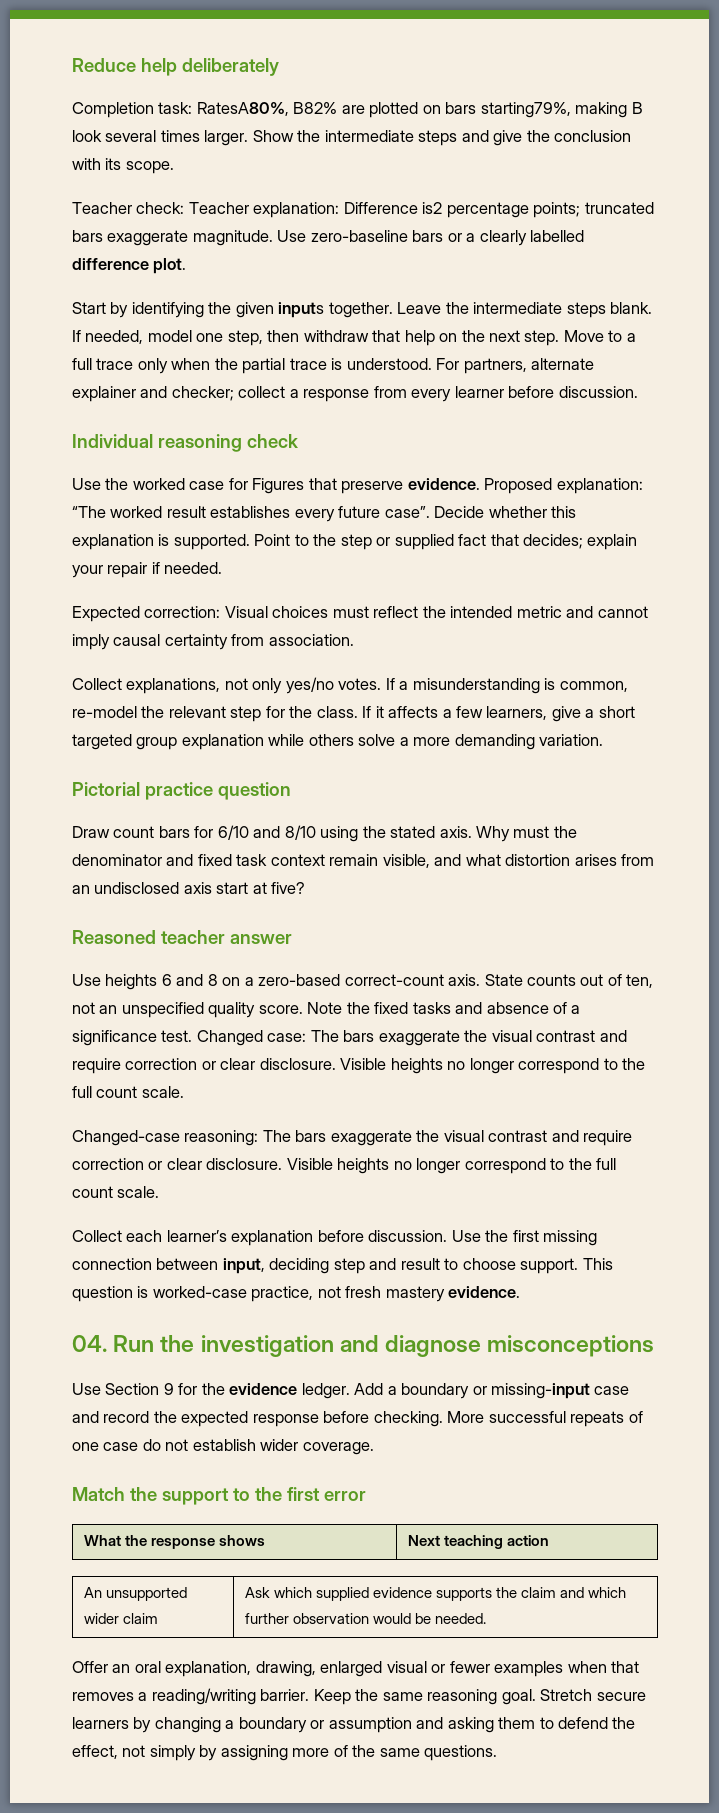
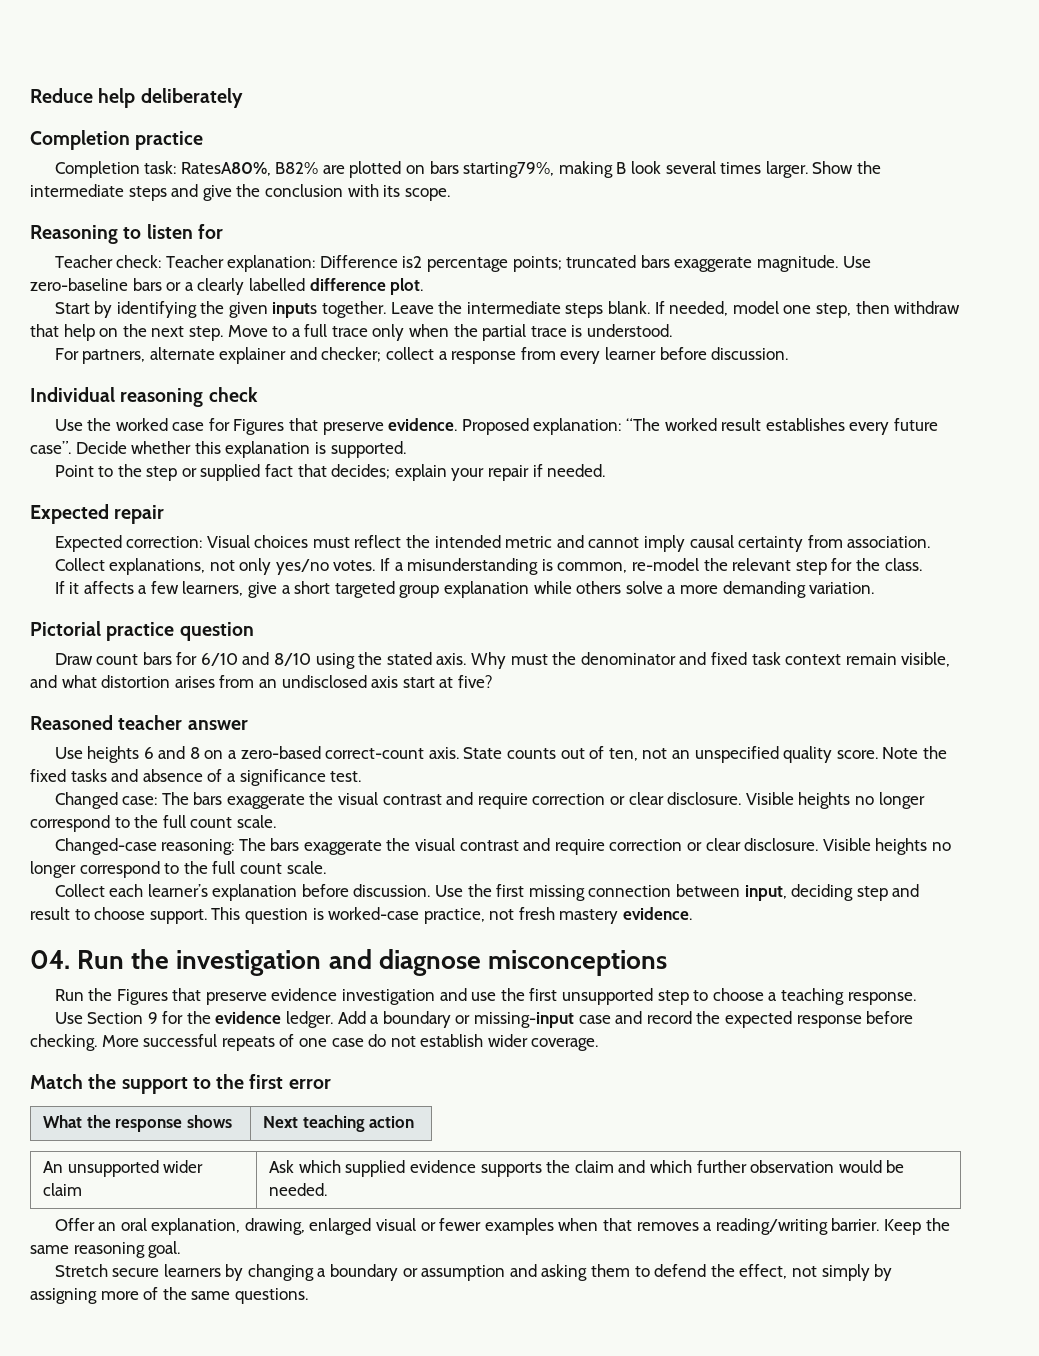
+ Completion practice
+ Reasoning to listen for
- Move to a full trace only when the partial trace is understood. For partners, alternate explainer and checker; collect a response from every learner before discussion.
+ Move to a full trace only when the partial trace is understood.
+ For partners, alternate explainer and checker; collect a response from every learner before discussion.
- Decide whether this explanation is supported. Point to the step or supplied fact that decides; explain your repair if needed.
+ Decide whether this explanation is supported.
+ Point to the step or supplied fact that decides; explain your repair if needed.
+ Expected repair
- If a misunderstanding is common, re-model the relevant step for the class. If it affects a few learners, give a short targeted group explanation while others solve a more demanding variation.
+ If a misunderstanding is common, re-model the relevant step for the class.
+ If it affects a few learners, give a short targeted group explanation while others solve a more demanding variation.
- Note the fixed tasks and absence of a significance test. Changed case: The bars exaggerate the visual contrast and require correction or clear disclosure.
+ Note the fixed tasks and absence of a significance test.
+ Changed case: The bars exaggerate the visual contrast and require correction or clear disclosure.
+ Run the Figures that preserve evidence investigation and use the first unsupported step to choose a teaching response.
- Keep the same reasoning goal. Stretch secure learners by changing a boundary or assumption and asking them to defend the effect, not simply by assigning more of the same questions.
+ Keep the same reasoning goal.
+ Stretch secure learners by changing a boundary or assumption and asking them to defend the effect, not simply by assigning more of the same questions.

